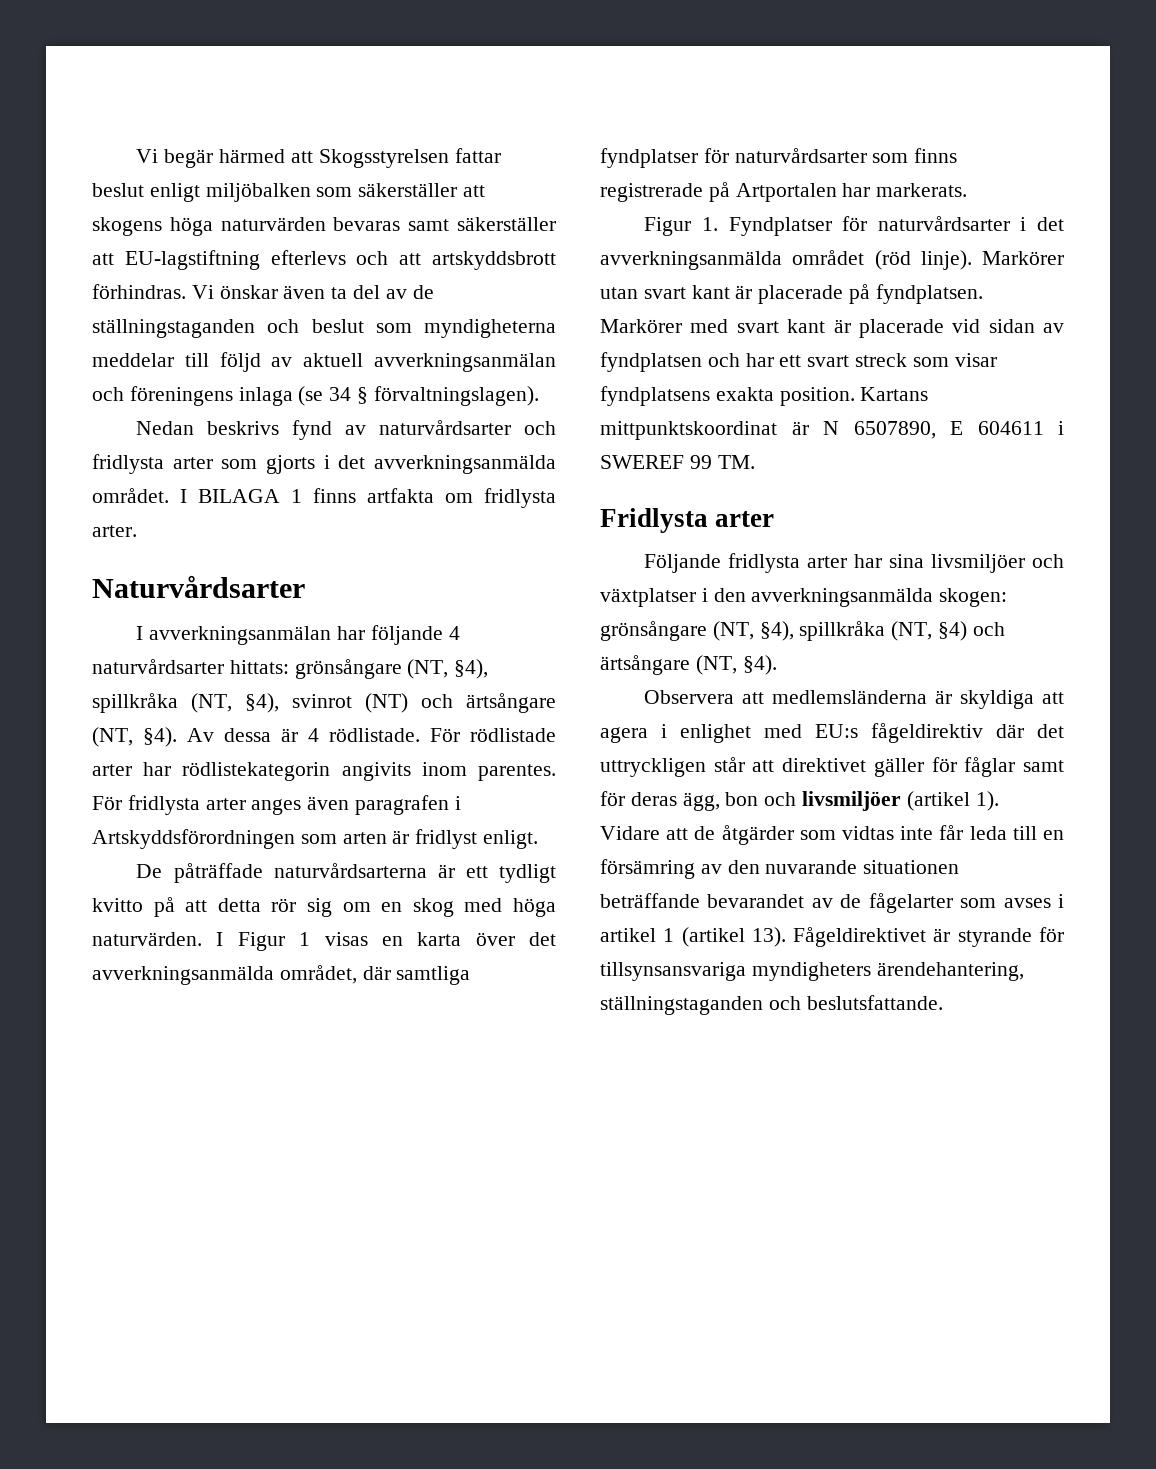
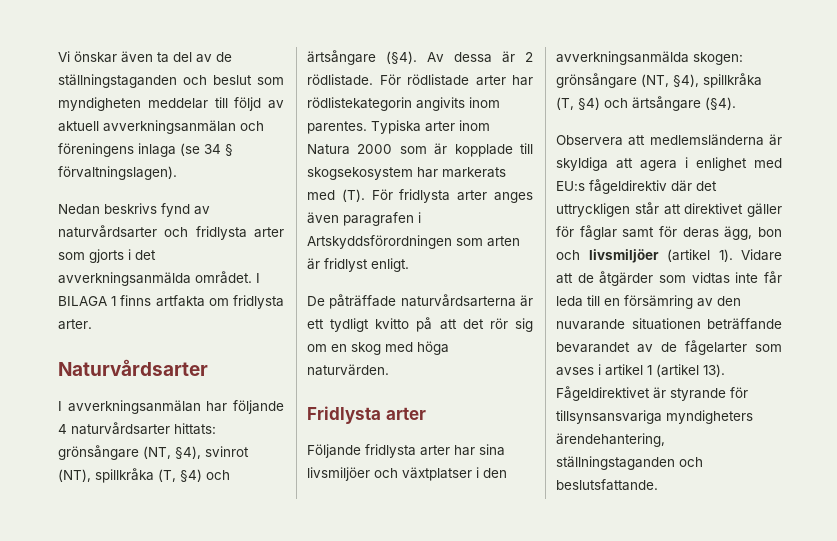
- Vi begär härmed att Skogsstyrelsen fattar beslut enligt miljöbalken som säkerställer att skogens höga naturvärden bevaras samt säkerställer att EU-lagstiftning efterlevs och att artskyddsbrott förhindras. Vi önskar även ta del av de ställningstaganden och beslut som myndigheterna meddelar till följd av aktuell avverkningsanmälan och föreningens inlaga (se 34 § förvaltningslagen).
+ Vi önskar även ta del av de ställningstaganden och beslut som myndigheten meddelar till följd av aktuell avverkningsanmälan och föreningens inlaga (se 34 § förvaltningslagen).
- I avverkningsanmälan har följande 4 naturvårdsarter hittats: grönsångare (NT, §4), spillkråka (NT, §4), svinrot (NT) och ärtsångare (NT, §4).
+ I avverkningsanmälan har följande 4 naturvårdsarter hittats: grönsångare (NT, §4), svinrot (NT), spillkråka (T, §4) och ärtsångare (§4).
- Av dessa är 4 rödlistade.
+ Av dessa är 2 rödlistade.
- För fridlysta arter anges även paragrafen i Artskyddsförordningen som arten är fridlyst enligt.
+ Typiska arter inom Natura 2000 som är kopplade till skogsekosystem har markerats med (T). För fridlysta arter anges även paragrafen i Artskyddsförordningen som arten är fridlyst enligt.
- De påträffade naturvårdsarterna är ett tydligt kvitto på att detta rör sig om en skog med höga naturvärden. I Figur 1 visas en karta över det avverkningsanmälda området, där samtliga fyndplatser för naturvårdsarter som finns registrerade på Artportalen har markerats.
- Figur 1. Fyndplatser för naturvårdsarter i det avverkningsanmälda området (röd linje). Markörer utan svart kant är placerade på fyndplatsen. Markörer med svart kant är placerade vid sidan av fyndplatsen och har ett svart streck som visar fyndplatsens exakta position. Kartans mittpunktskoordinat är N 6507890, E 604611 i SWEREF 99 TM.
+ De påträffade naturvårdsarterna är ett tydligt kvitto på att det rör sig om en skog med höga naturvärden.
- Följande fridlysta arter har sina livsmiljöer och växtplatser i den avverkningsanmälda skogen: grönsångare (NT, §4), spillkråka (NT, §4) och ärtsångare (NT, §4).
+ Följande fridlysta arter har sina livsmiljöer och växtplatser i den avverkningsanmälda skogen: grönsångare (NT, §4), spillkråka (T, §4) och ärtsångare (§4).

